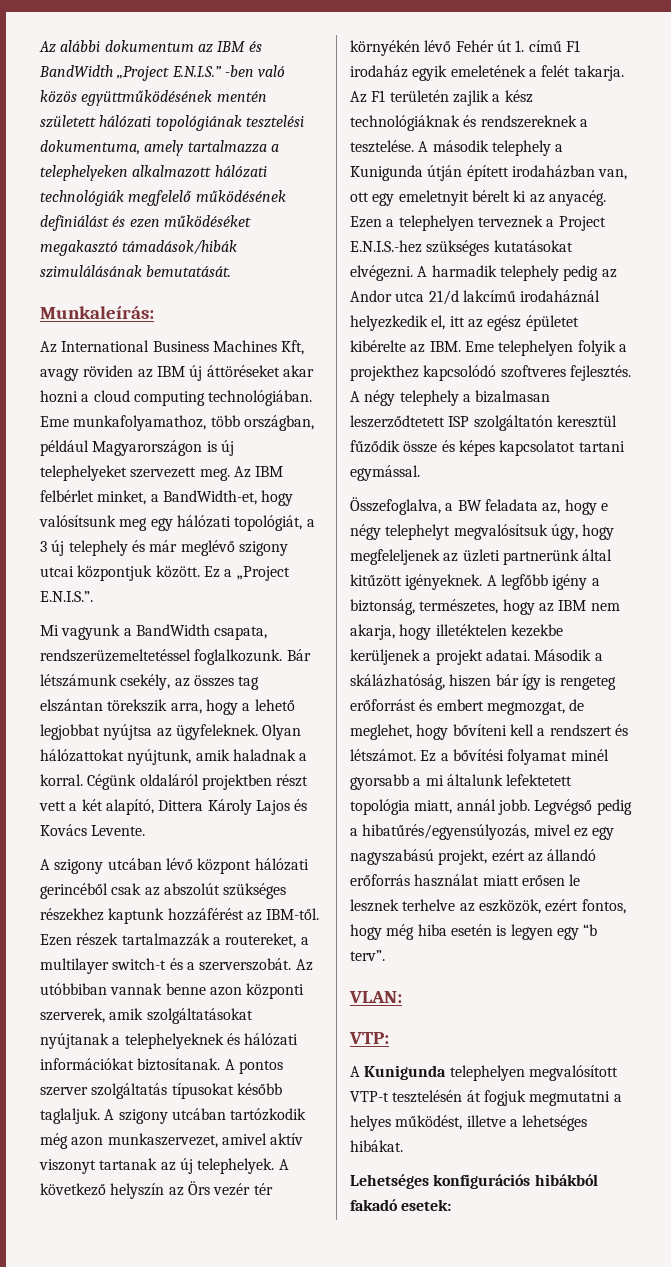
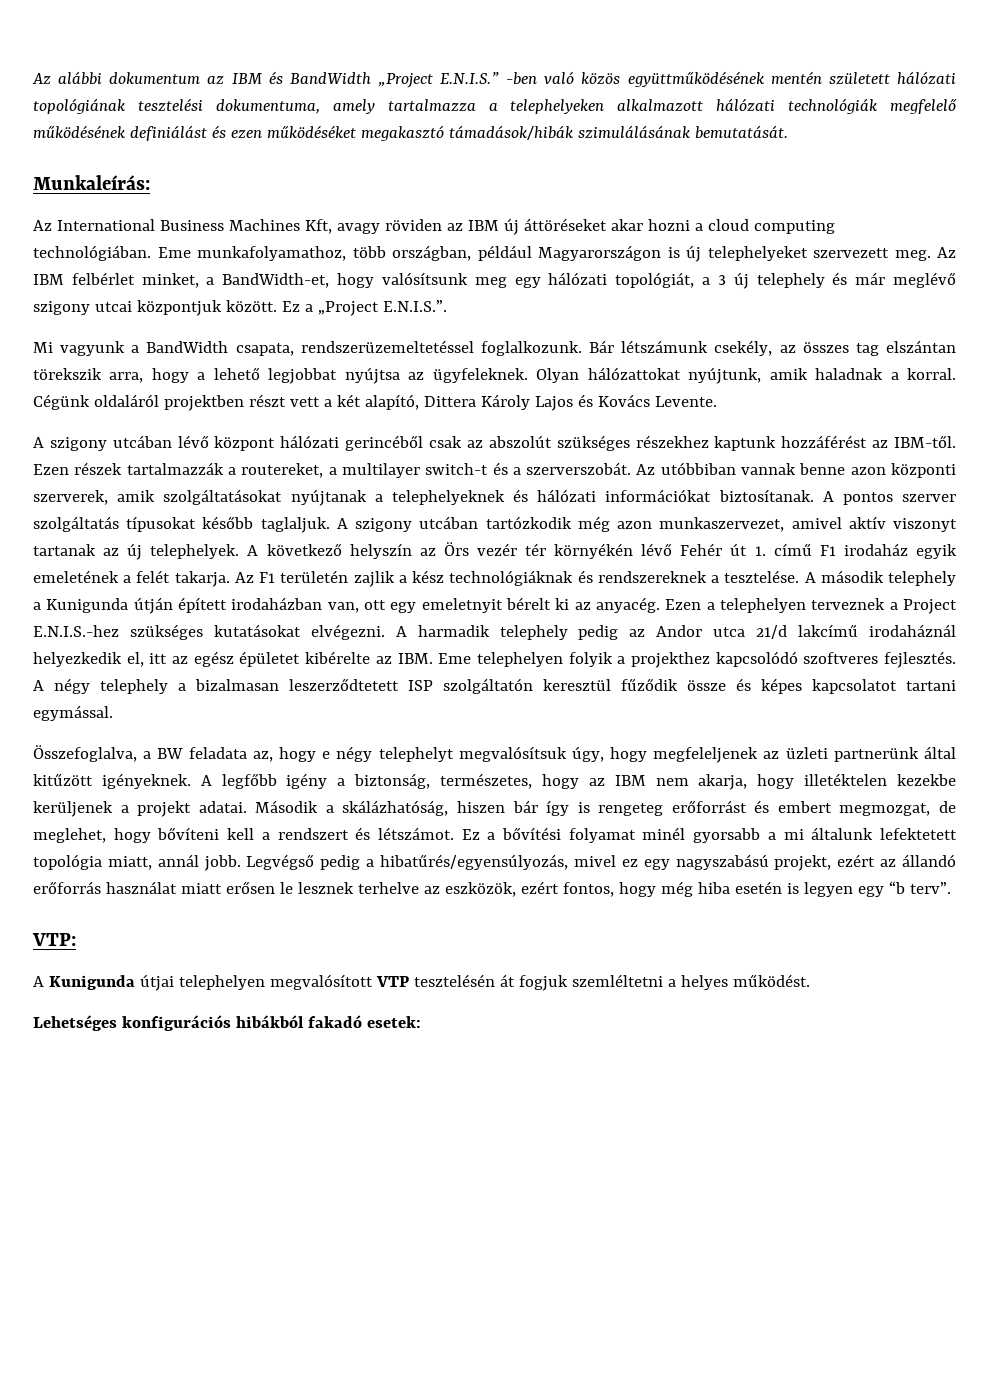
- VLAN:
- A Kunigunda telephelyen megvalósított VTP-t tesztelésén át fogjuk megmutatni a helyes működést, illetve a lehetséges hibákat.
+ A Kunigunda útjai telephelyen megvalósított VTP tesztelésén át fogjuk szemléltetni a helyes működést.

